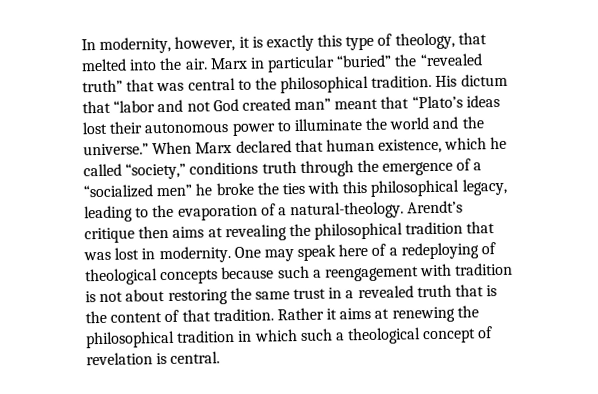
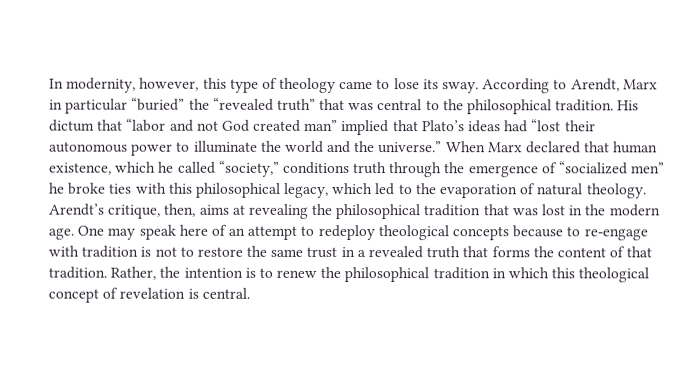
- In modernity, however, it is exactly this type of theology, that melted into the air. Marx in particular “buried” the “revealed truth” that was central to the philosophical tradition.
+ In modernity, however, this type of theology came to lose its sway. According to Arendt, Marx in particular “buried” the “revealed truth” that was central to the philosophical tradition.
- His dictum that “labor and not God created man” meant that “Plato’s ideas lost their autonomous power to illuminate the world and the universe.”
+ His dictum that “labor and not God created man” implied that Plato’s ideas had “lost their autonomous power to illuminate the world and the universe.”
- When Marx declared that human existence, which he called “society,” conditions truth through the emergence of a “socialized men” he broke the ties with this philosophical legacy, leading to the evaporation of a natural-theology. Arendt’s critique then aims at revealing the philosophical tradition that was lost in modernity.
+ When Marx declared that human existence, which he called “society,” conditions truth through the emergence of “socialized men” he broke ties with this philosophical legacy, which led to the evaporation of natural theology. Arendt’s critique, then, aims at revealing the philosophical tradition that was lost in the modern age.
- One may speak here of a redeploying of theological concepts because such a reengagement with tradition is not about restoring the same trust in a revealed truth that is the content of that tradition.
+ One may speak here of an attempt to redeploy theological concepts because to re-engage with tradition is not to restore the same trust in a revealed truth that forms the content of that tradition.
- Rather it aims at renewing the philosophical tradition in which such a theological concept of revelation is central.
+ Rather, the intention is to renew the philosophical tradition in which this theological concept of revelation is central.

